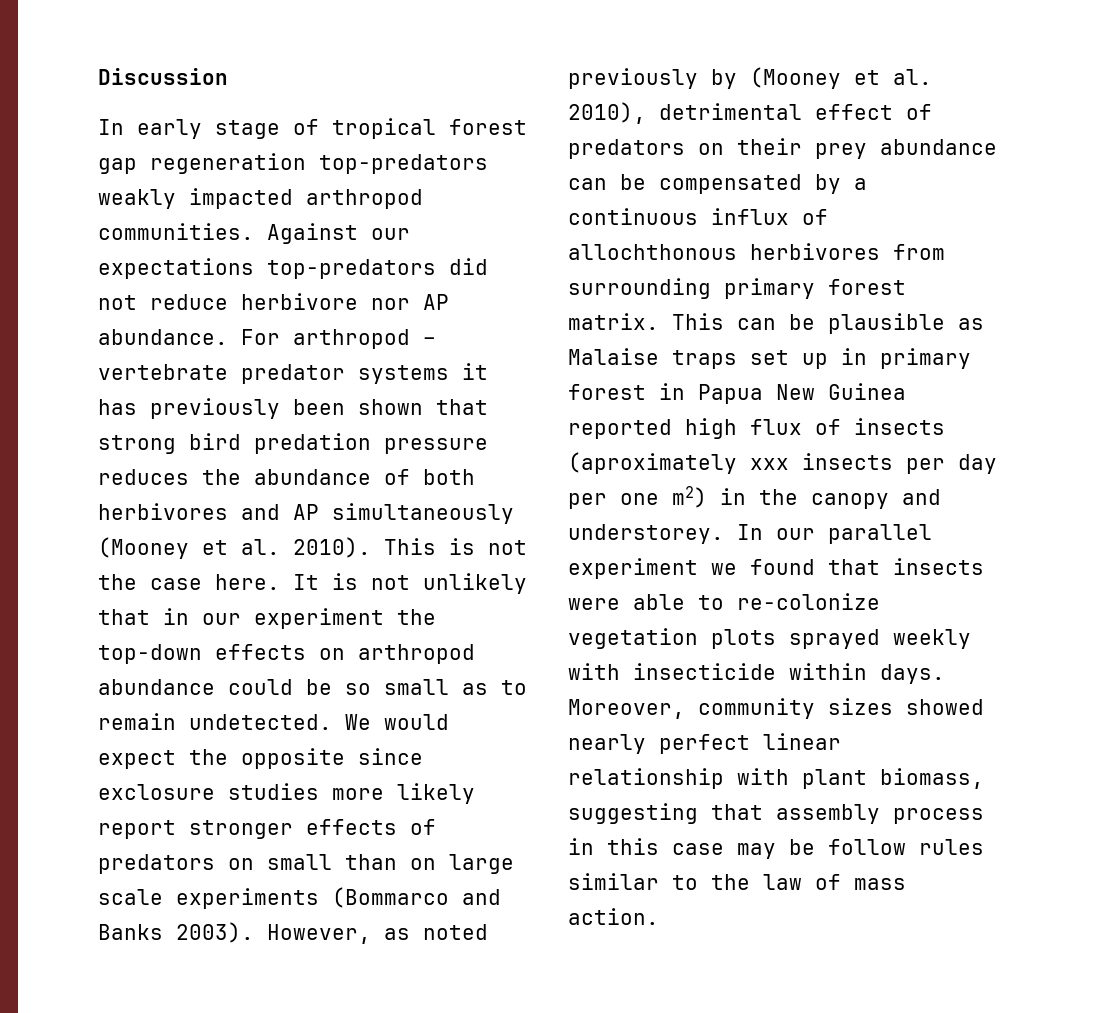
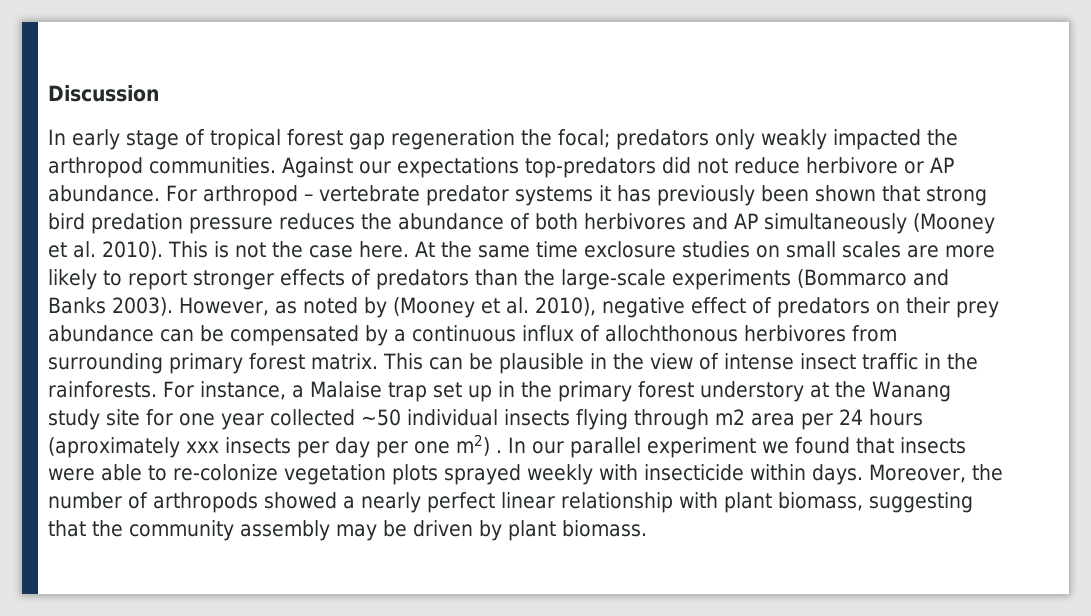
- In early stage of tropical forest gap regeneration top-predators weakly impacted arthropod communities.
+ In early stage of tropical forest gap regeneration the focal; predators only weakly impacted the arthropod communities.
- Against our expectations top-predators did not reduce herbivore nor AP abundance.
+ Against our expectations top-predators did not reduce herbivore or AP abundance.
- It is not unlikely that in our experiment the top-down effects on arthropod abundance could be so small as to remain undetected. We would expect the opposite since exclosure studies more likely report stronger effects of predators on small than on large scale experiments (Bommarco and Banks 2003).
+ At the same time exclosure studies on small scales are more likely to report stronger effects of predators than the large-scale experiments (Bommarco and Banks 2003).
- However, as noted previously by (Mooney et al. 2010), detrimental effect of predators on their prey abundance can be compensated by a continuous influx of allochthonous herbivores from surrounding primary forest matrix.
+ However, as noted by (Mooney et al. 2010), negative effect of predators on their prey abundance can be compensated by a continuous influx of allochthonous herbivores from surrounding primary forest matrix.
- This can be plausible as Malaise traps set up in primary forest in Papua New Guinea reported high flux of insects (aproximately xxx insects per day per one m2) in the canopy and understorey.
+ This can be plausible in the view of intense insect traffic in the rainforests. For instance, a Malaise trap set up in the primary forest understory at the Wanang study site for one year collected ~50 individual insects flying through m2 area per 24 hours (aproximately xxx insects per day per one m2) .
- Moreover, community sizes showed nearly perfect linear relationship with plant biomass, suggesting that assembly process in this case may be follow rules similar to the law of mass action.
+ Moreover, the number of arthropods showed a nearly perfect linear relationship with plant biomass, suggesting that the community assembly may be driven by plant biomass.

